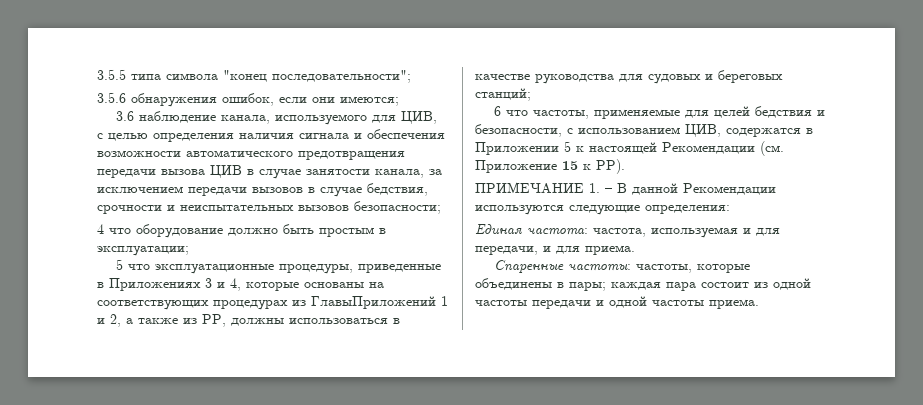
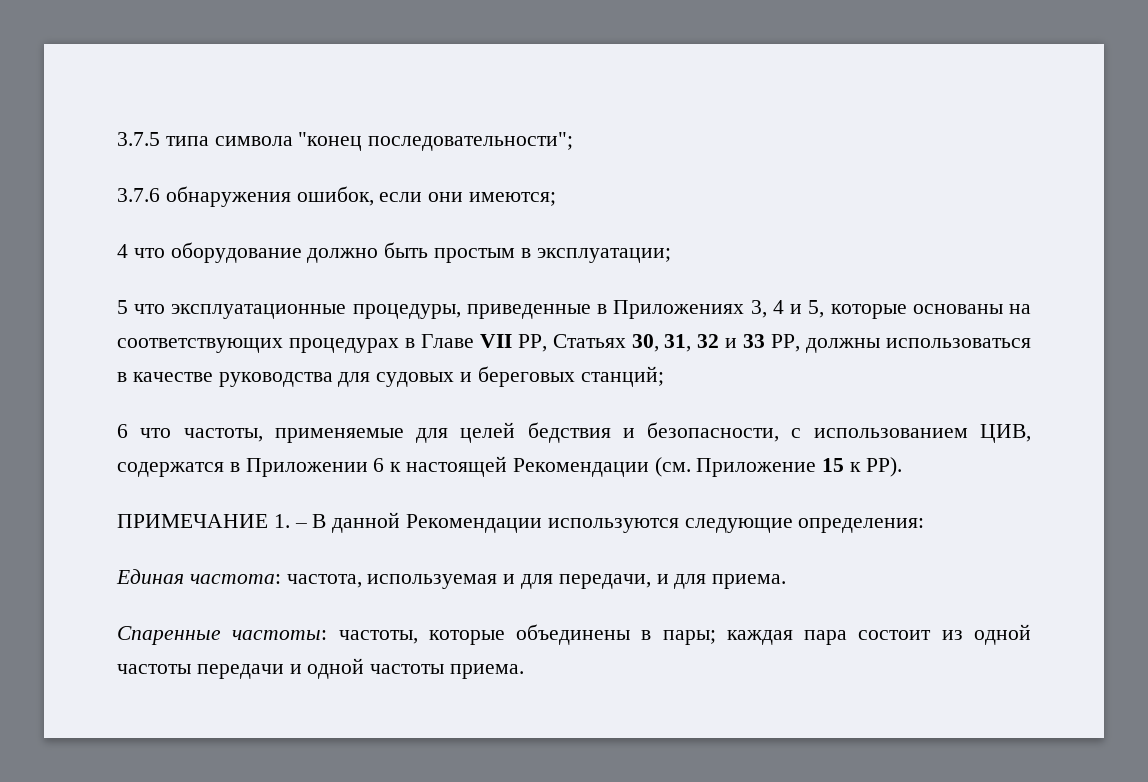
- 3.5.5 типа символа "конец последовательности";
+ 3.7.5 типа символа "конец последовательности";
- 3.5.6 обнаружения ошибок, если они имеются;
+ 3.7.6 обнаружения ошибок, если они имеются;
- 3.6 наблюдение канала, используемого для ЦИВ, с целью определения наличия сигнала и обеспечения возможности автоматического предотвращения передачи вызова ЦИВ в случае занятости канала, за исключением передачи вызовов в случае бедствия, срочности и неиспытательных вызовов безопасности;
- 5 что эксплуатационные процедуры, приведенные в Приложениях 3 и 4, которые основаны на соответствующих процедурах из ГлавыПриложений 1 и 2, а также из РР, должны использоваться в качестве руководства для судовых и береговых станций;
+ 5 что эксплуатационные процедуры, приведенные в Приложениях 3, 4 и 5, которые основаны на соответствующих процедурах в Главе VII РР, Статьях 30, 31, 32 и 33 РР, должны использоваться в качестве руководства для судовых и береговых станций;
- 6 что частоты, применяемые для целей бедствия и безопасности, с использованием ЦИВ, содержатся в Приложении 5 к настоящей Рекомендации (см. Приложение 15 к РР).
+ 6 что частоты, применяемые для целей бедствия и безопасности, с использованием ЦИВ, содержатся в Приложении 6 к настоящей Рекомендации (см. Приложение 15 к РР).

